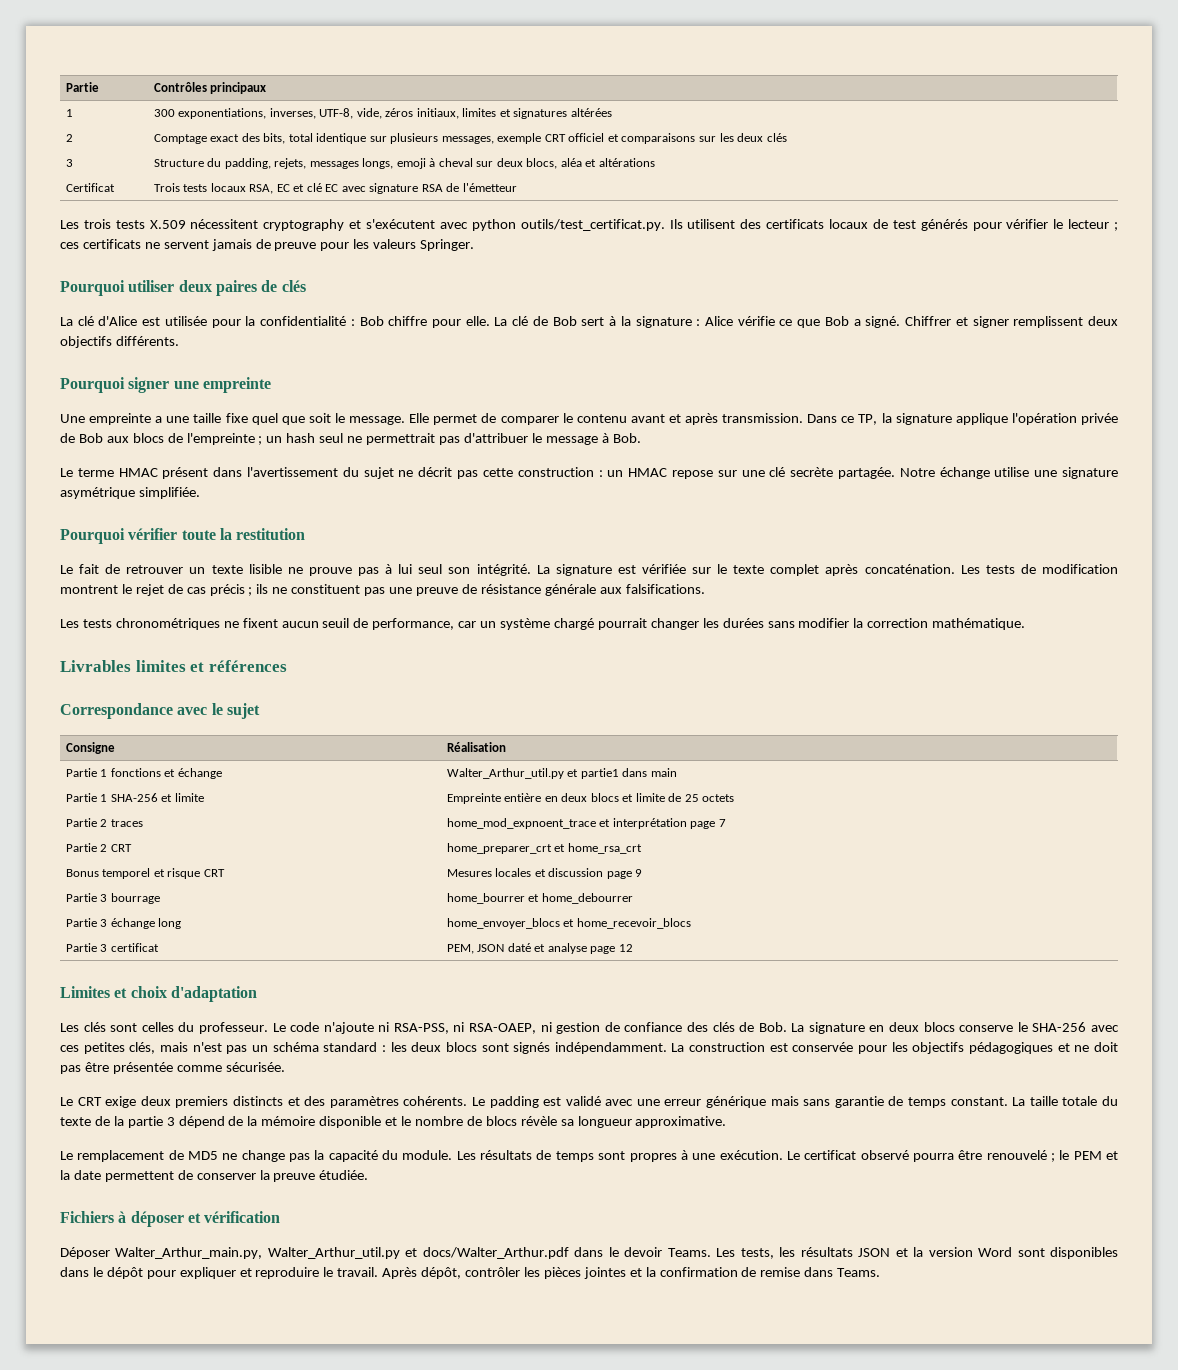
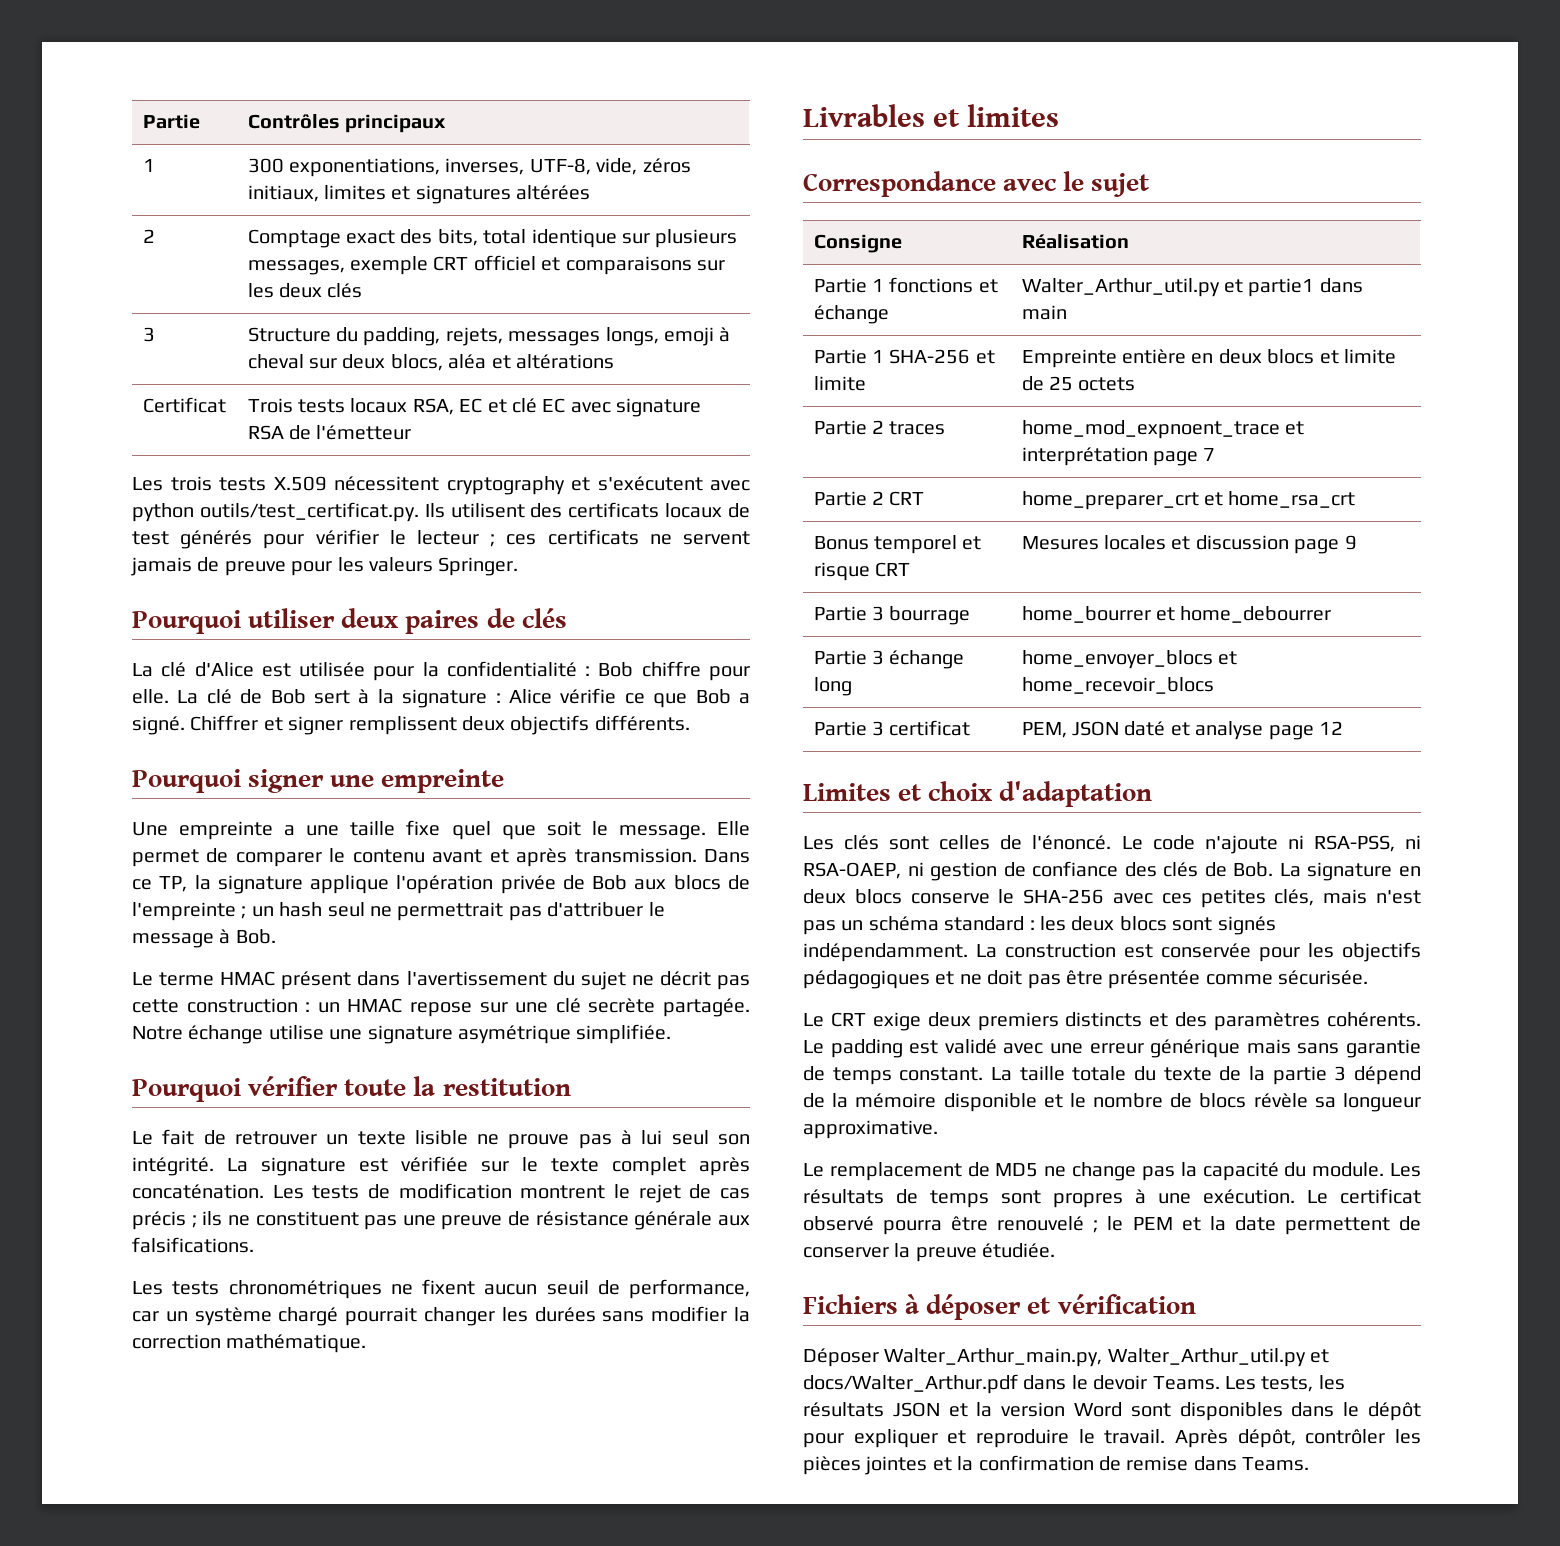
- Livrables limites et références
+ Livrables et limites
- Les clés sont celles du professeur.
+ Les clés sont celles de l'énoncé.

